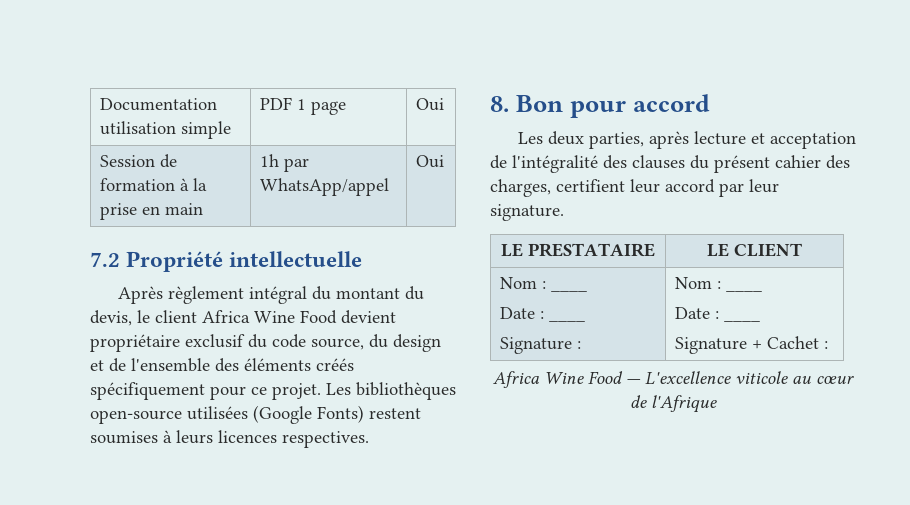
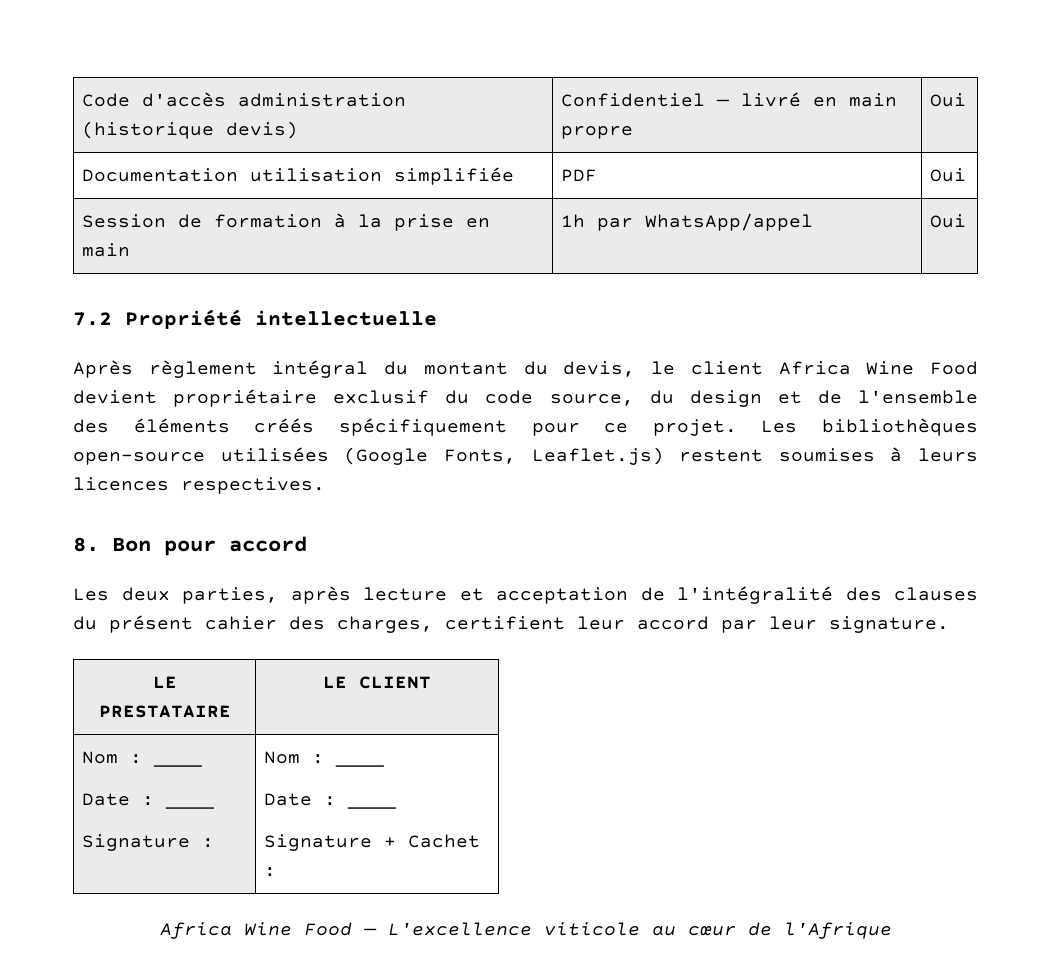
+ Code d'accès administration (historique devis) | Confidentiel — livré en main propre | Oui
- Documentation utilisation simple | PDF 1 page | Oui
+ Documentation utilisation simplifiée | PDF | Oui
- Les bibliothèques open-source utilisées (Google Fonts) restent soumises à leurs licences respectives.
+ Les bibliothèques open-source utilisées (Google Fonts, Leaflet.js) restent soumises à leurs licences respectives.

